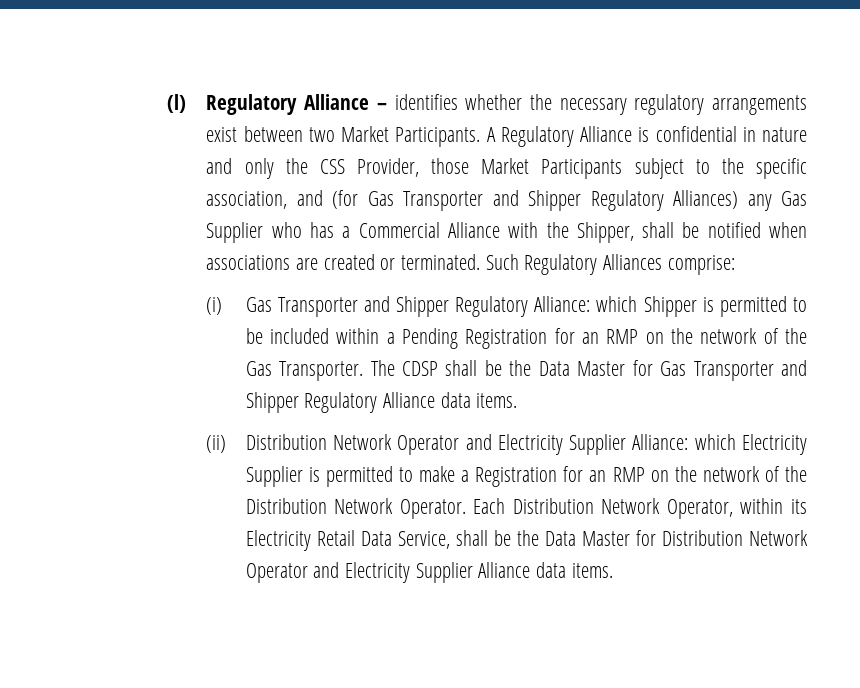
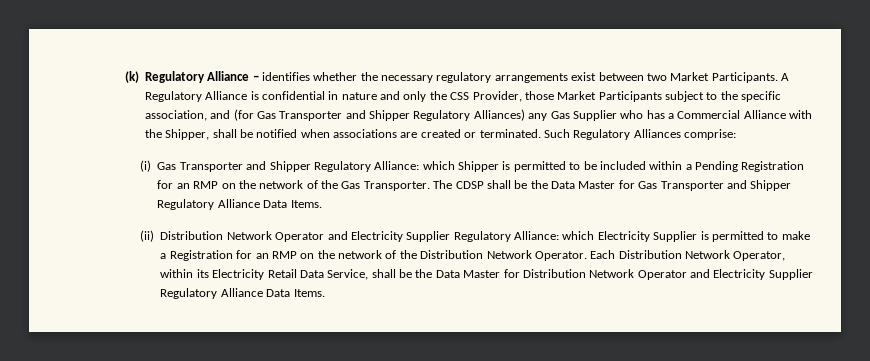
- (l) Regulatory Alliance – identifies whether the necessary regulatory arrangements exist between two Market Participants.
+ (k) Regulatory Alliance – identifies whether the necessary regulatory arrangements exist between two Market Participants.
- The CDSP shall be the Data Master for Gas Transporter and Shipper Regulatory Alliance data items.
+ The CDSP shall be the Data Master for Gas Transporter and Shipper Regulatory Alliance Data Items.
- (ii) Distribution Network Operator and Electricity Supplier Alliance: which Electricity Supplier is permitted to make a Registration for an RMP on the network of the Distribution Network Operator.
+ (ii) Distribution Network Operator and Electricity Supplier Regulatory Alliance: which Electricity Supplier is permitted to make a Registration for an RMP on the network of the Distribution Network Operator.
- Each Distribution Network Operator, within its Electricity Retail Data Service, shall be the Data Master for Distribution Network Operator and Electricity Supplier Alliance data items.
+ Each Distribution Network Operator, within its Electricity Retail Data Service, shall be the Data Master for Distribution Network Operator and Electricity Supplier Regulatory Alliance Data Items.

